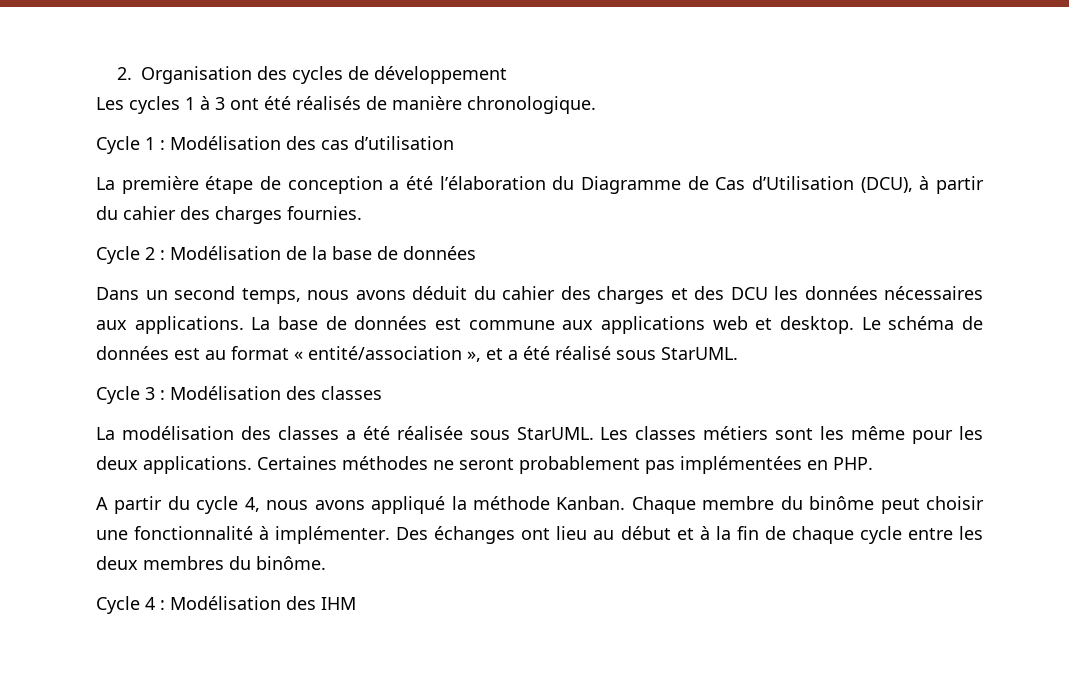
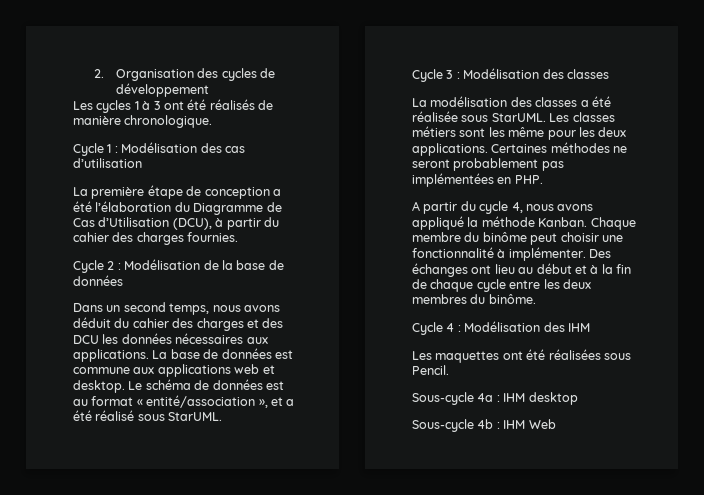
+ Les maquettes ont été réalisées sous Pencil.
+ Sous-cycle 4a : IHM desktop
+ Sous-cycle 4b : IHM Web

